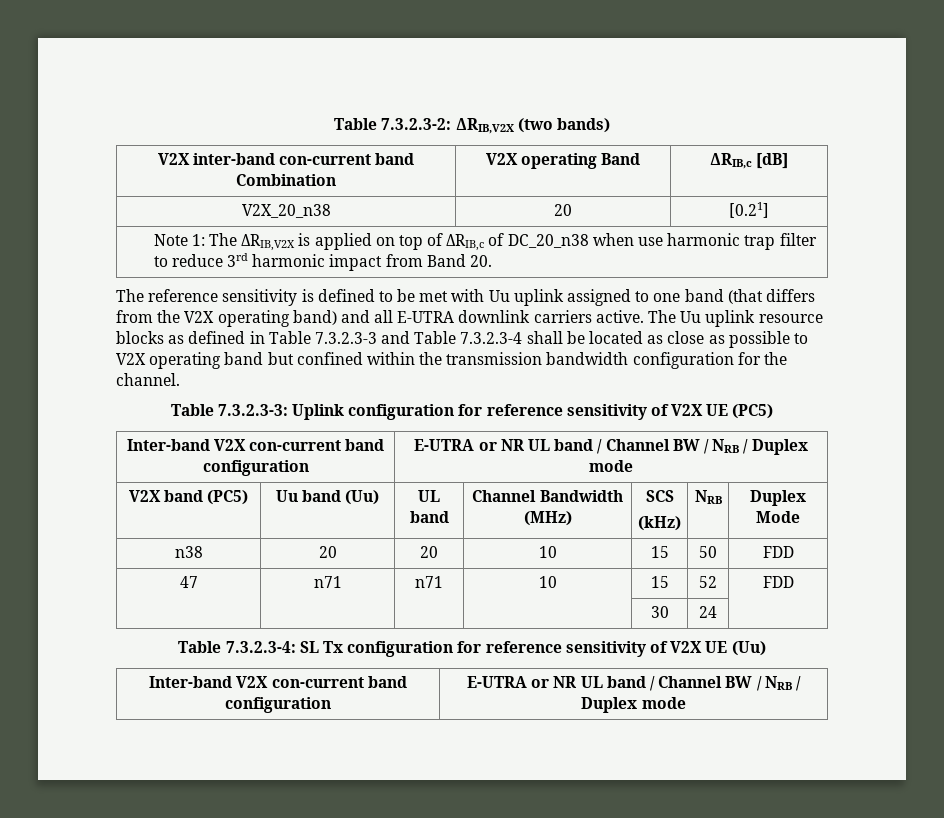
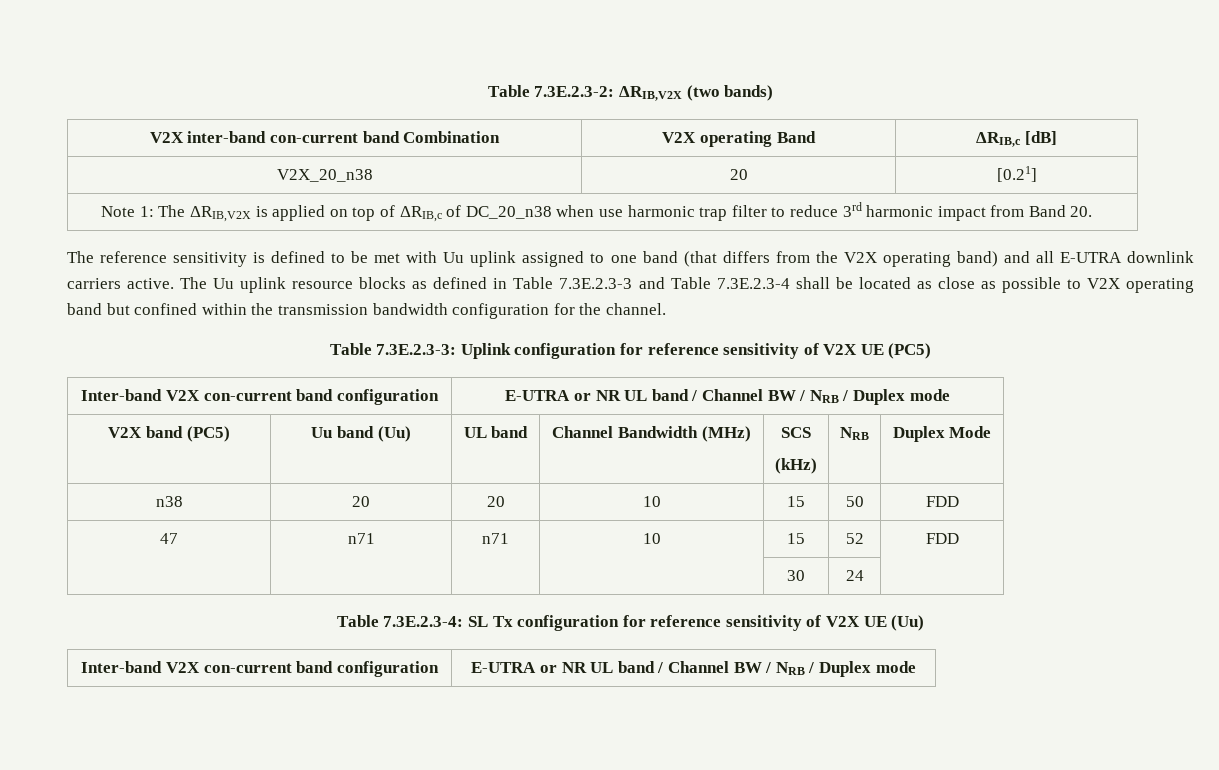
- Table 7.3.2.3-2: ΔRIB,V2X (two bands)
+ Table 7.3E.2.3-2: ΔRIB,V2X (two bands)
- The Uu uplink resource blocks as defined in Table 7.3.2.3-3 and Table 7.3.2.3-4 shall be located as close as possible to V2X operating band but confined within the transmission bandwidth configuration for the channel.
+ The Uu uplink resource blocks as defined in Table 7.3E.2.3-3 and Table 7.3E.2.3-4 shall be located as close as possible to V2X operating band but confined within the transmission bandwidth configuration for the channel.
- Table 7.3.2.3-3: Uplink configuration for reference sensitivity of V2X UE (PC5)
+ Table 7.3E.2.3-3: Uplink configuration for reference sensitivity of V2X UE (PC5)
- Table 7.3.2.3-4: SL Tx configuration for reference sensitivity of V2X UE (Uu)
+ Table 7.3E.2.3-4: SL Tx configuration for reference sensitivity of V2X UE (Uu)

